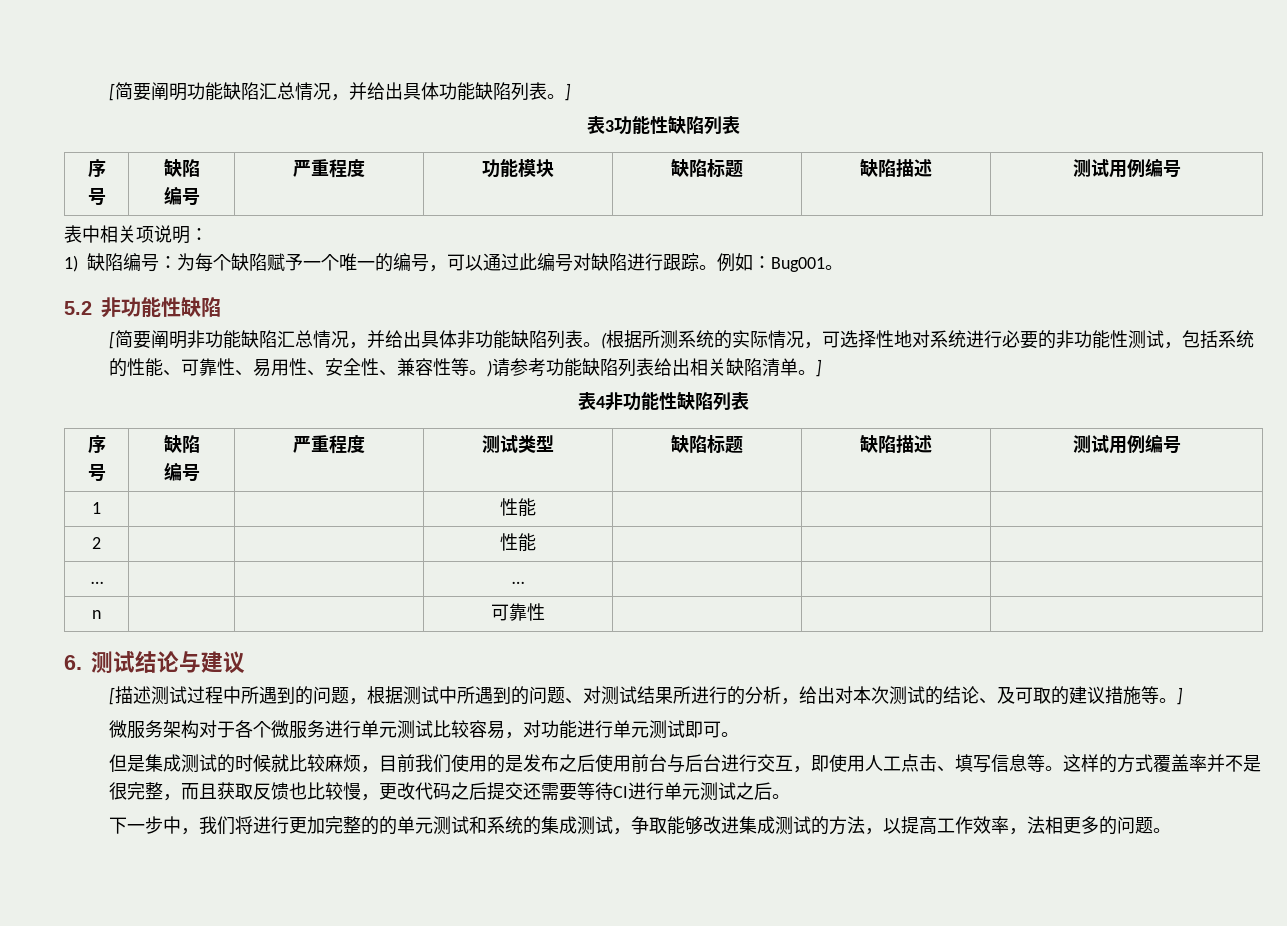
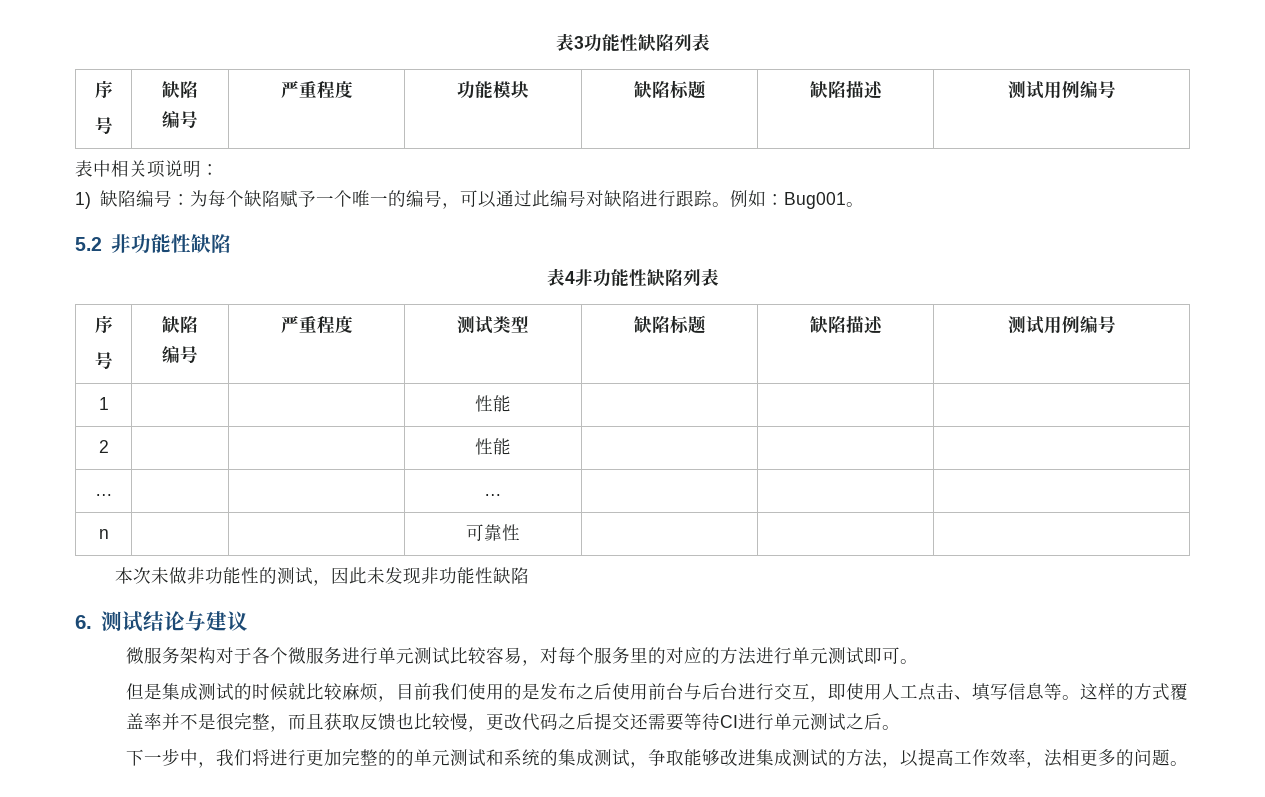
- [简要阐明功能缺陷汇总情况，并给出具体功能缺陷列表。]
- [简要阐明非功能缺陷汇总情况，并给出具体非功能缺陷列表。(根据所测系统的实际情况，可选择性地对系统进行必要的非功能性测试，包括系统的性能、可靠性、易用性、安全性、兼容性等。)请参考功能缺陷列表给出相关缺陷清单。]
+ 本次未做非功能性的测试，因此未发现非功能性缺陷
- [描述测试过程中所遇到的问题，根据测试中所遇到的问题、对测试结果所进行的分析，给出对本次测试的结论、及可取的建议措施等。]
- 微服务架构对于各个微服务进行单元测试比较容易，对功能进行单元测试即可。
+ 微服务架构对于各个微服务进行单元测试比较容易，对每个服务里的对应的方法进行单元测试即可。

